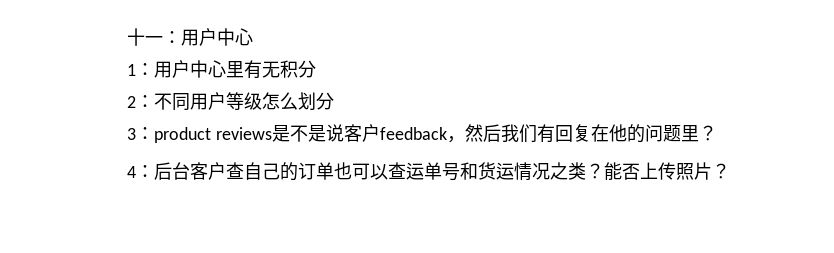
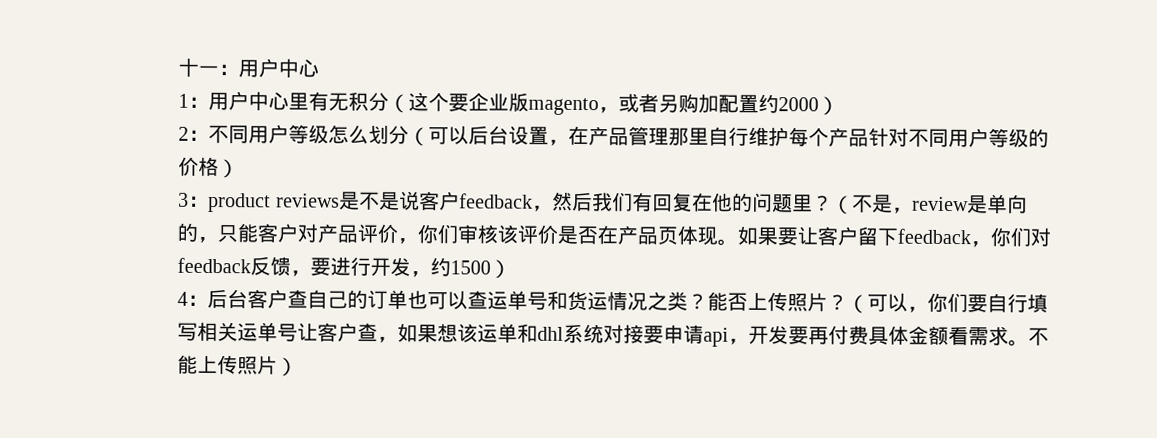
- 1：用户中心里有无积分
+ 1：用户中心里有无积分（这个要企业版magento，或者另购加配置约2000）
- 2：不同用户等级怎么划分
+ 2：不同用户等级怎么划分（可以后台设置，在产品管理那里自行维护每个产品针对不同用户等级的价格）
+ （不是，review是单向的，只能客户对产品评价，你们审核该评价是否在产品页体现。如果要让客户留下feedback，你们对feedback反馈，要进行开发，约1500）
+ （可以，你们要自行填写相关运单号让客户查，如果想该运单和dhl系统对接要申请api，开发要再付费具体金额看需求。不能上传照片）

